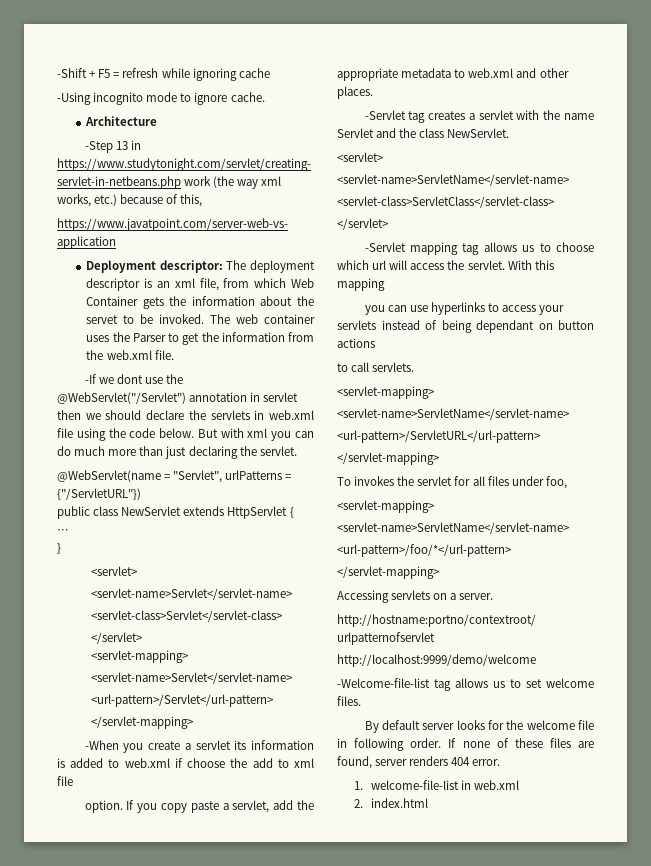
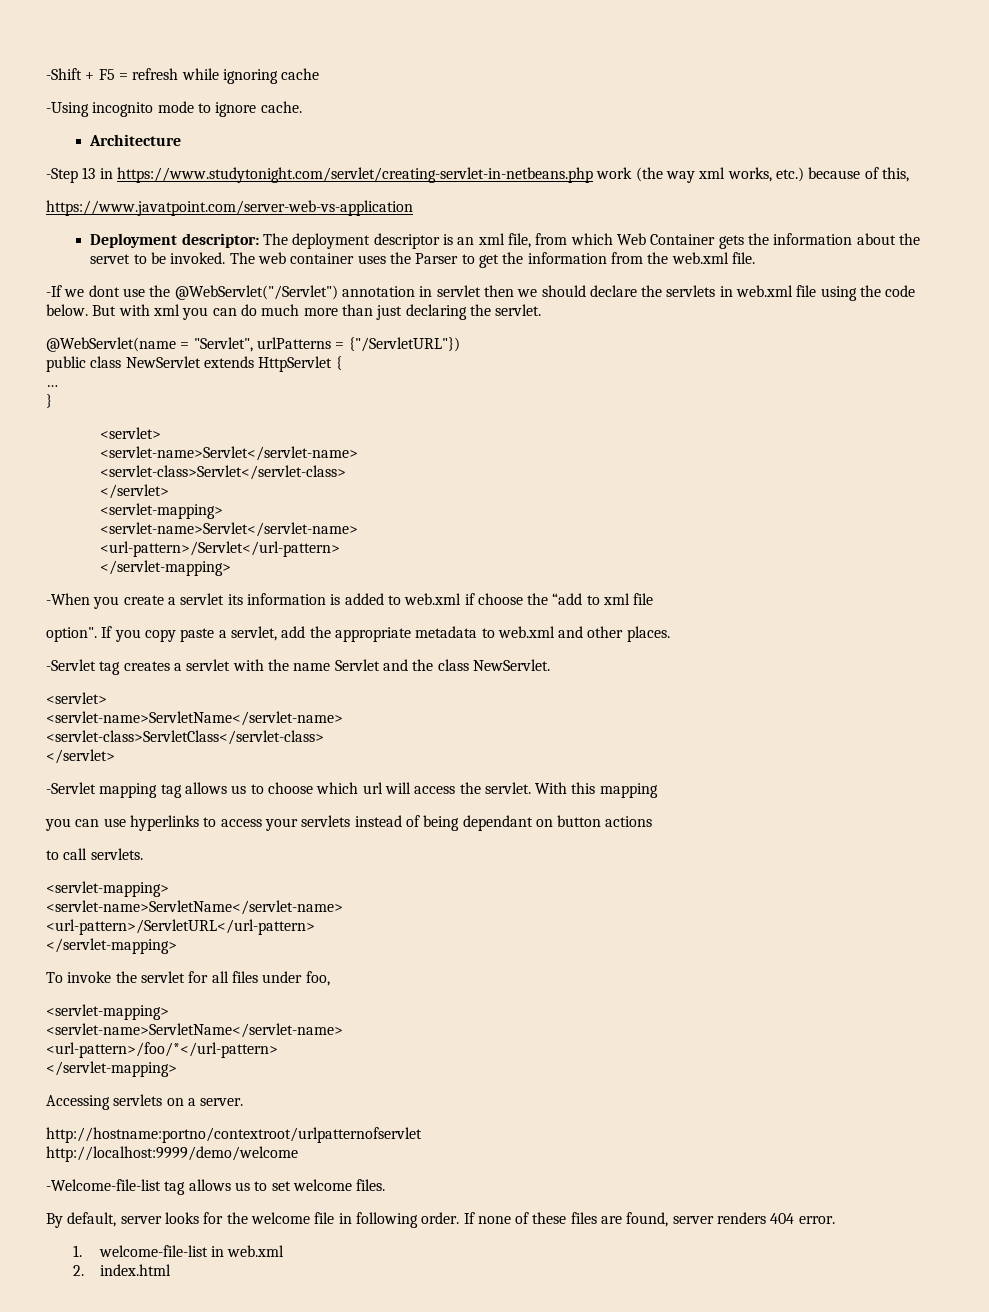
- -When you create a servlet its information is added to web.xml if choose the add to xml file
+ -When you create a servlet its information is added to web.xml if choose the “add to xml file
- option.
+ option".
- To invokes the servlet for all files under foo,
+ To invoke the servlet for all files under foo,
- By default server looks for the welcome file in following order.
+ By default, server looks for the welcome file in following order.

